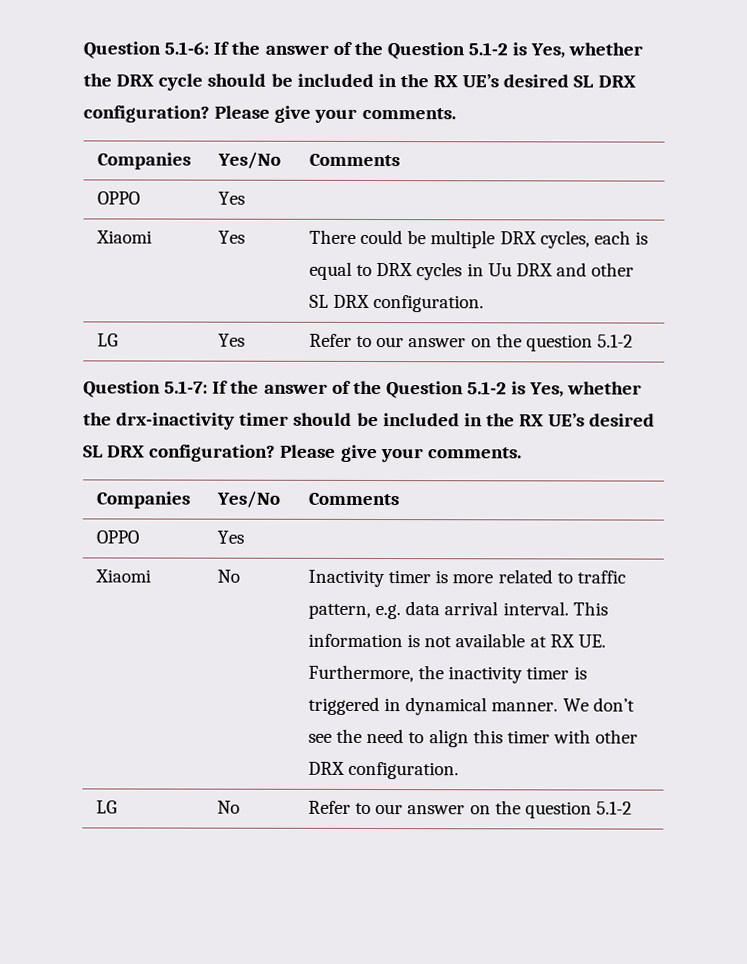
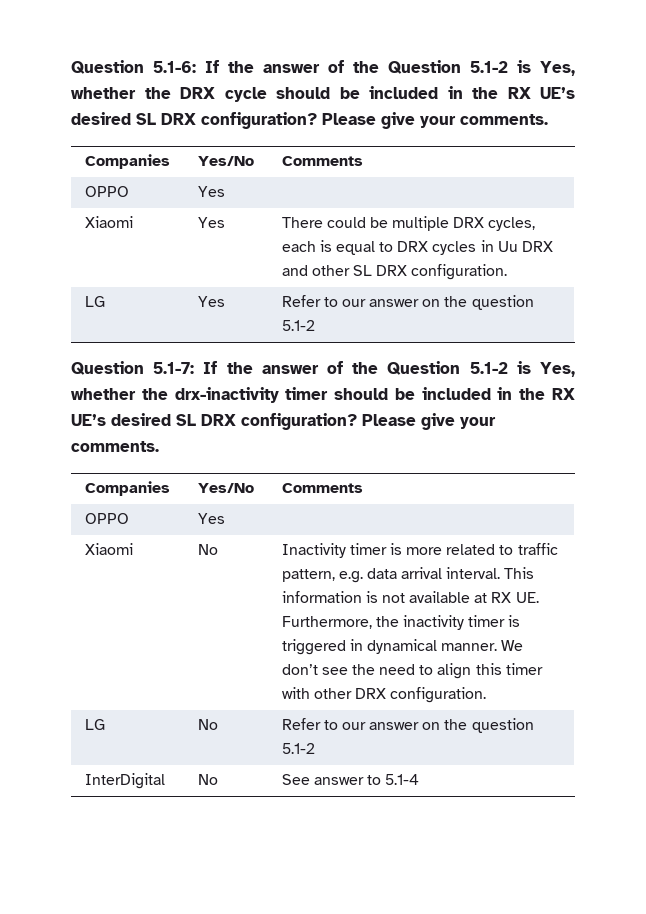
+ InterDigital | No | See answer to 5.1-4

